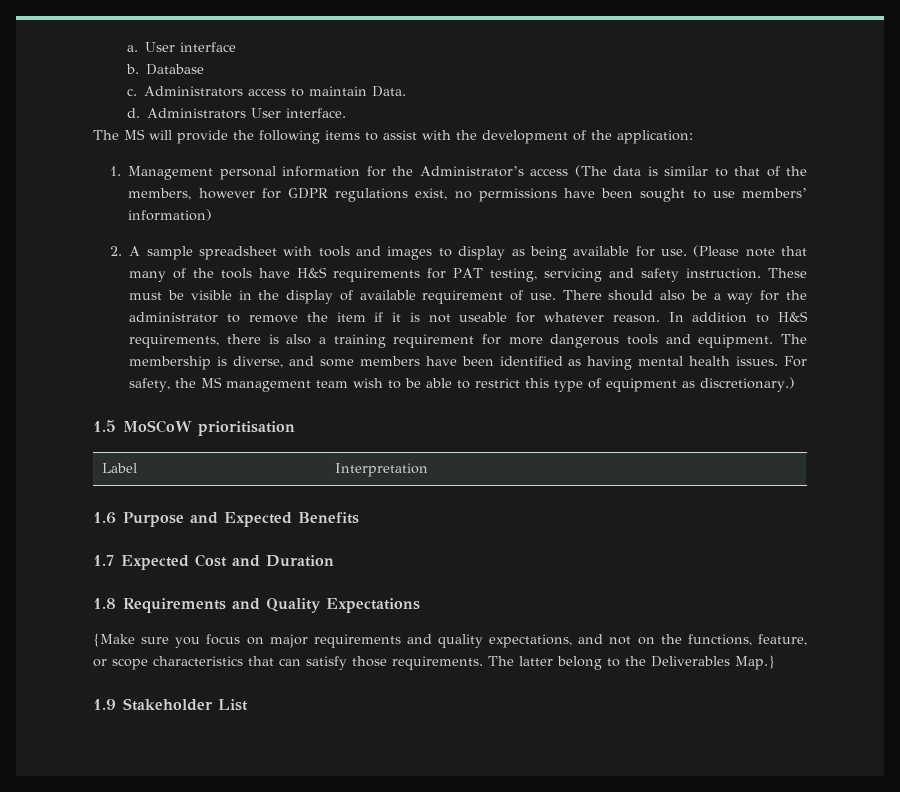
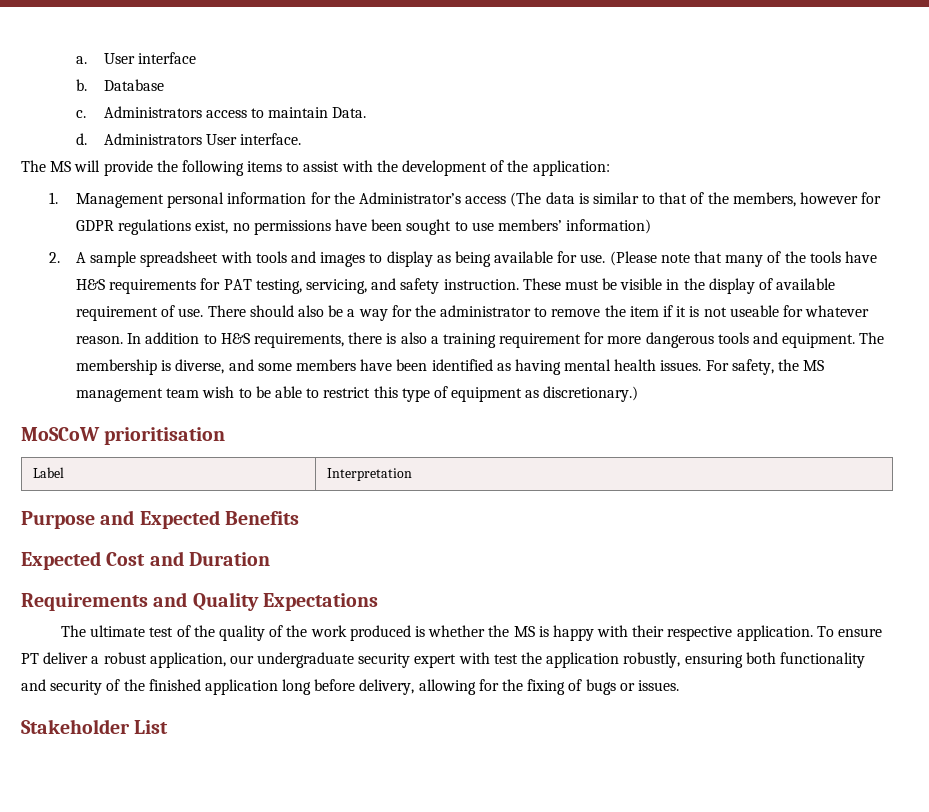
- (Please note that many of the tools have H&S requirements for PAT testing, servicing and safety instruction.
+ (Please note that many of the tools have H&S requirements for PAT testing, servicing, and safety instruction.
- 1.5 MoSCoW prioritisation
+ MoSCoW prioritisation
- 1.6 Purpose and Expected Benefits
+ Purpose and Expected Benefits
- 1.7 Expected Cost and Duration
+ Expected Cost and Duration
- 1.8 Requirements and Quality Expectations
+ Requirements and Quality Expectations
- {Make sure you focus on major requirements and quality expectations, and not on the functions, feature, or scope characteristics that can satisfy those requirements. The latter belong to the Deliverables Map.}
- 1.9 Stakeholder List
+ The ultimate test of the quality of the work produced is whether the MS is happy with their respective application. To ensure PT deliver a robust application, our undergraduate security expert with test the application robustly, ensuring both functionality and security of the finished application long before delivery, allowing for the fixing of bugs or issues.
+ Stakeholder List

